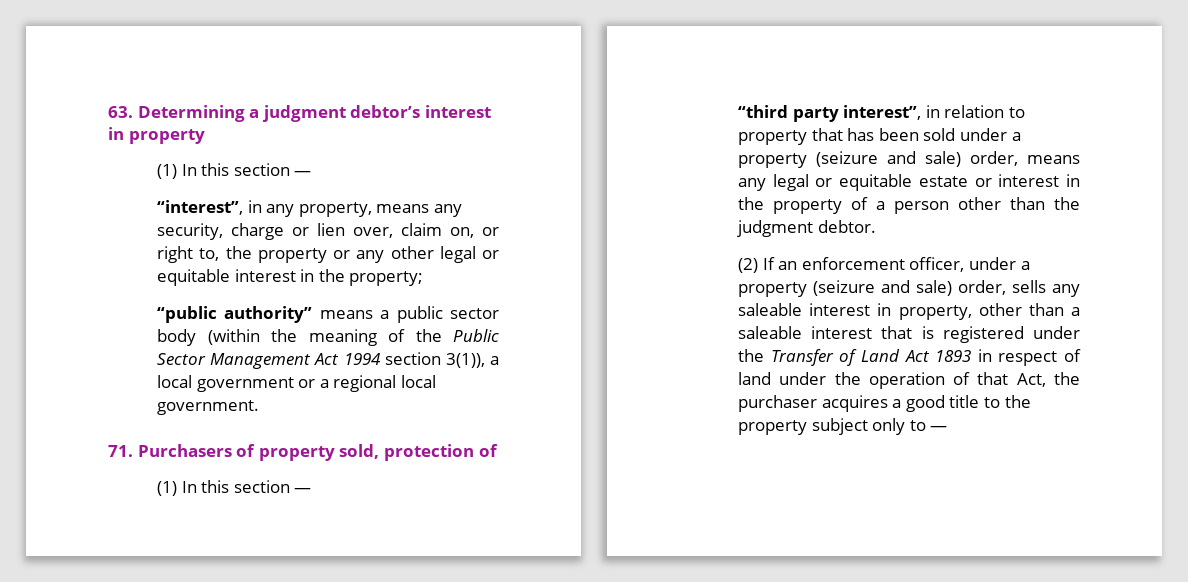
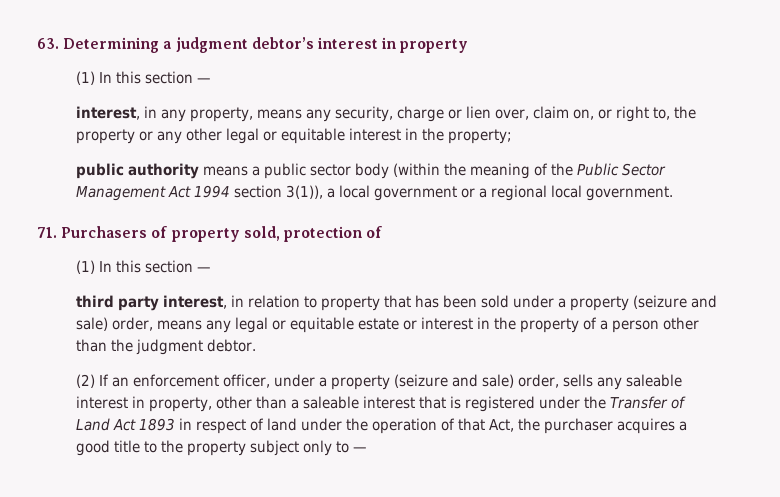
- “interest”, in any property, means any security, charge or lien over, claim on, or right to, the property or any other legal or equitable interest in the property;
+ interest, in any property, means any security, charge or lien over, claim on, or right to, the property or any other legal or equitable interest in the property;
- “public authority” means a public sector body (within the meaning of the Public Sector Management Act 1994 section 3(1)), a local government or a regional local government.
+ public authority means a public sector body (within the meaning of the Public Sector Management Act 1994 section 3(1)), a local government or a regional local government.
- “third party interest”, in relation to property that has been sold under a property (seizure and sale) order, means any legal or equitable estate or interest in the property of a person other than the judgment debtor.
+ third party interest, in relation to property that has been sold under a property (seizure and sale) order, means any legal or equitable estate or interest in the property of a person other than the judgment debtor.

